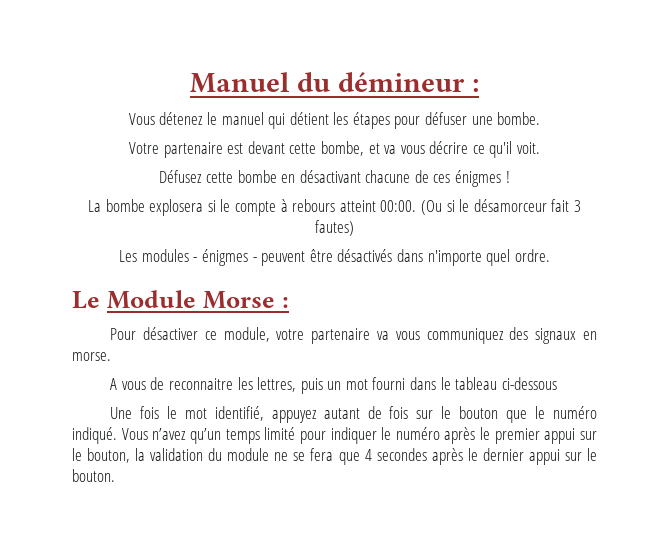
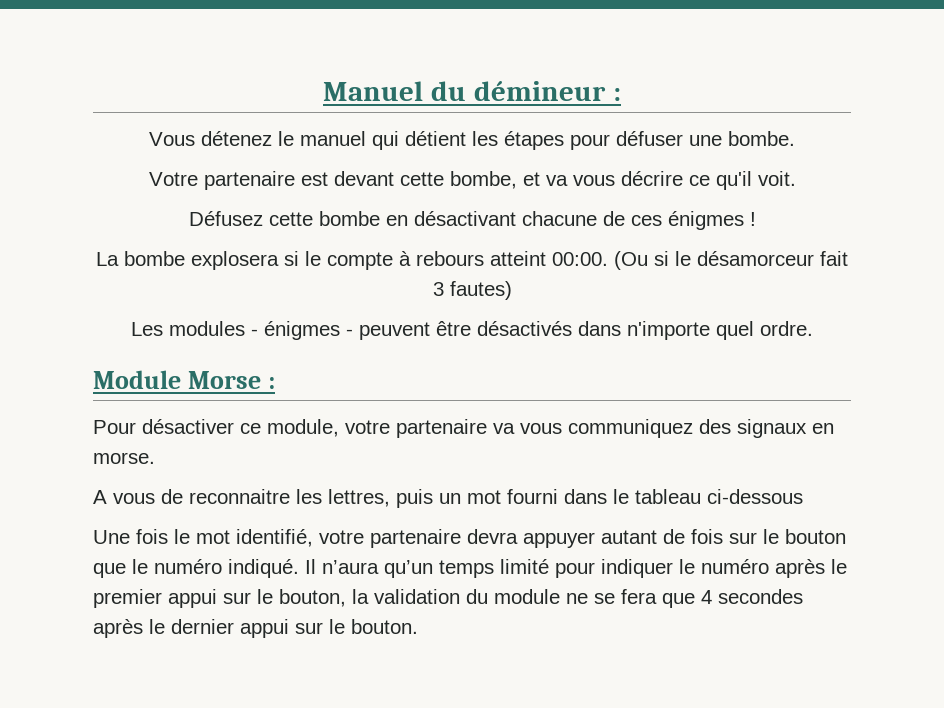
- Le Module Morse :
+ Module Morse :
- Une fois le mot identifié, appuyez autant de fois sur le bouton que le numéro indiqué.
+ Une fois le mot identifié, votre partenaire devra appuyer autant de fois sur le bouton que le numéro indiqué.
- Vous n’avez qu’un temps limité pour indiquer le numéro après le premier appui sur le bouton, la validation du module ne se fera que 4 secondes après le dernier appui sur le bouton.
+ Il n’aura qu’un temps limité pour indiquer le numéro après le premier appui sur le bouton, la validation du module ne se fera que 4 secondes après le dernier appui sur le bouton.

